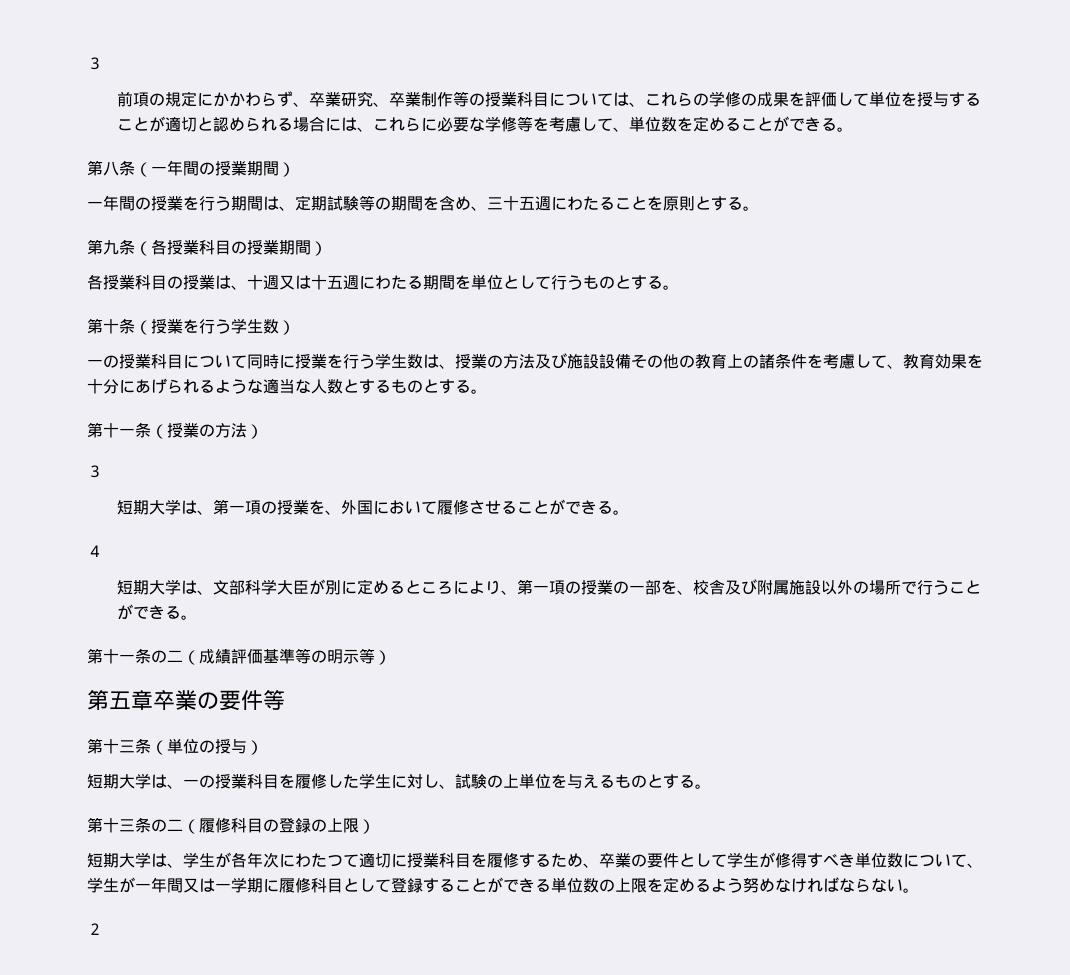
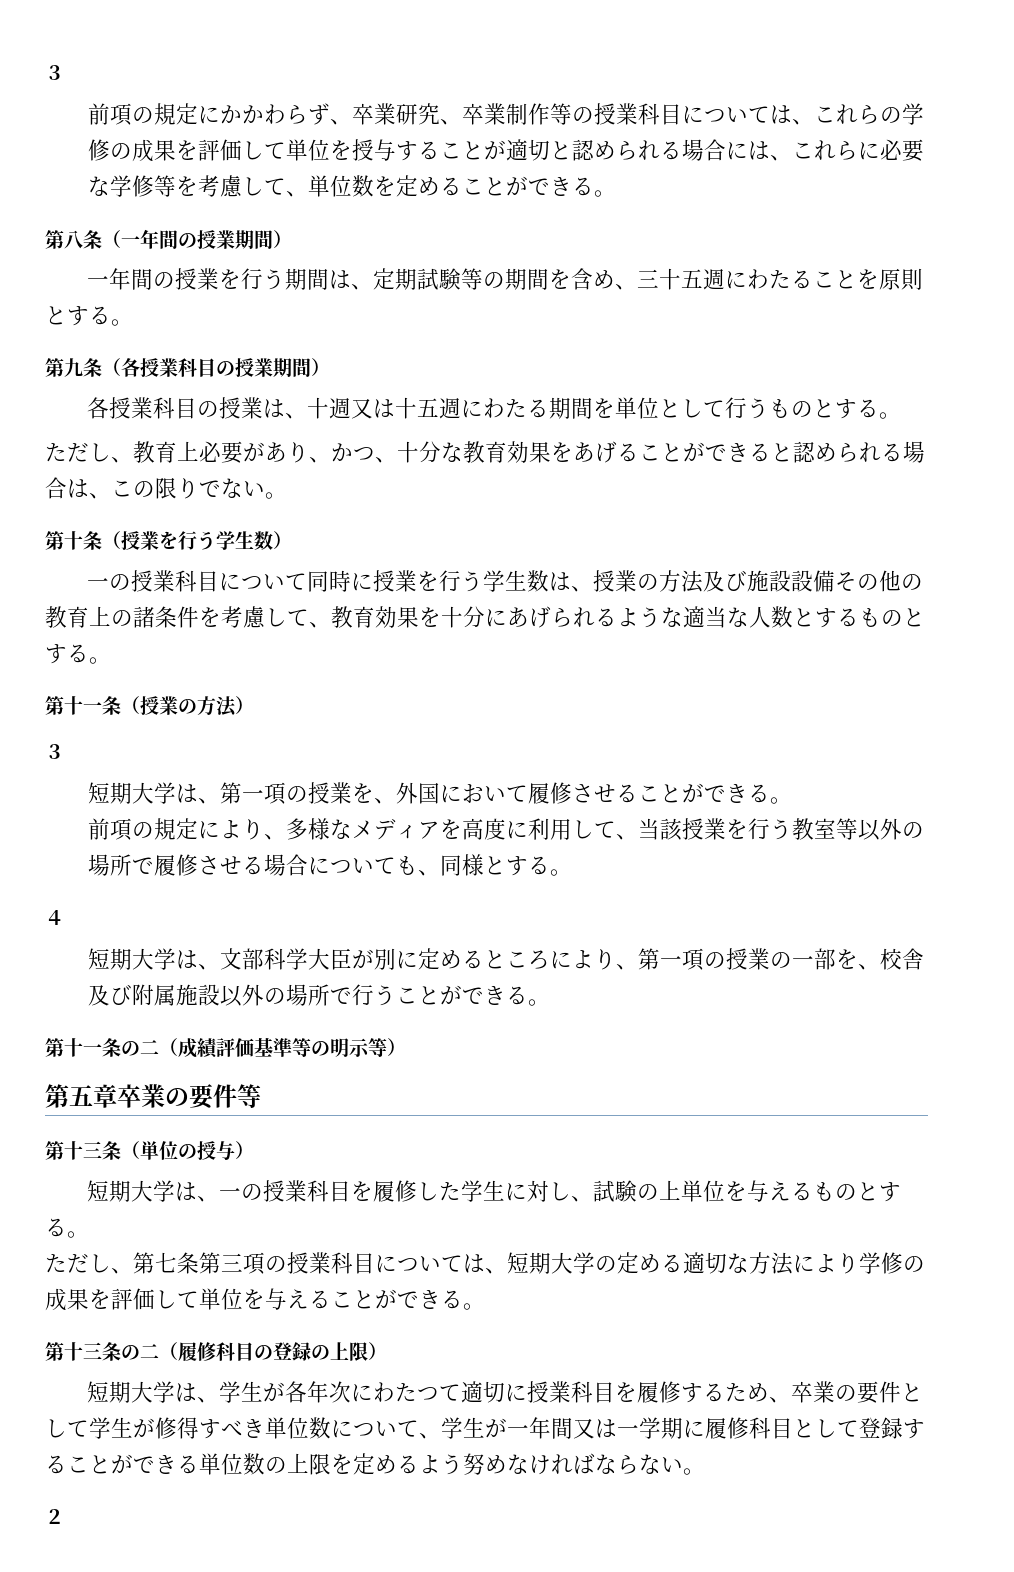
+ ただし、教育上必要があり、かつ、十分な教育効果をあげることができると認められる場合は、この限りでない。
+ 前項の規定により、多様なメディアを高度に利用して、当該授業を行う教室等以外の場所で履修させる場合についても、同様とする。
+ ただし、第七条第三項の授業科目については、短期大学の定める適切な方法により学修の成果を評価して単位を与えることができる。

